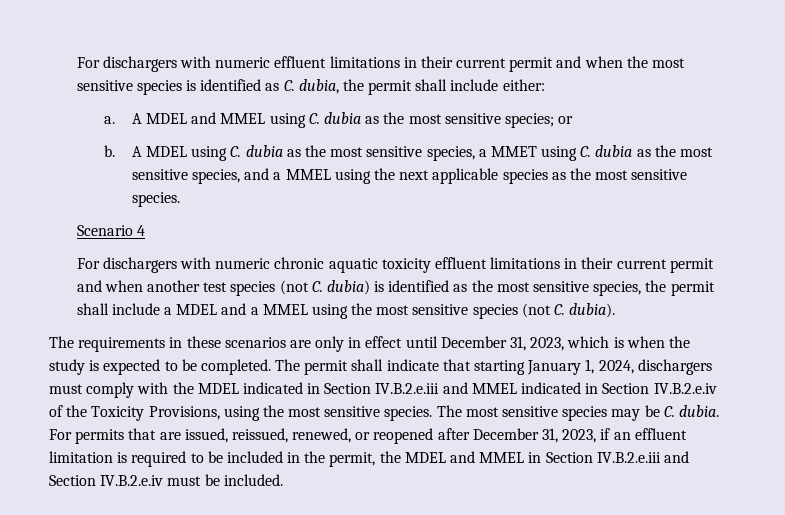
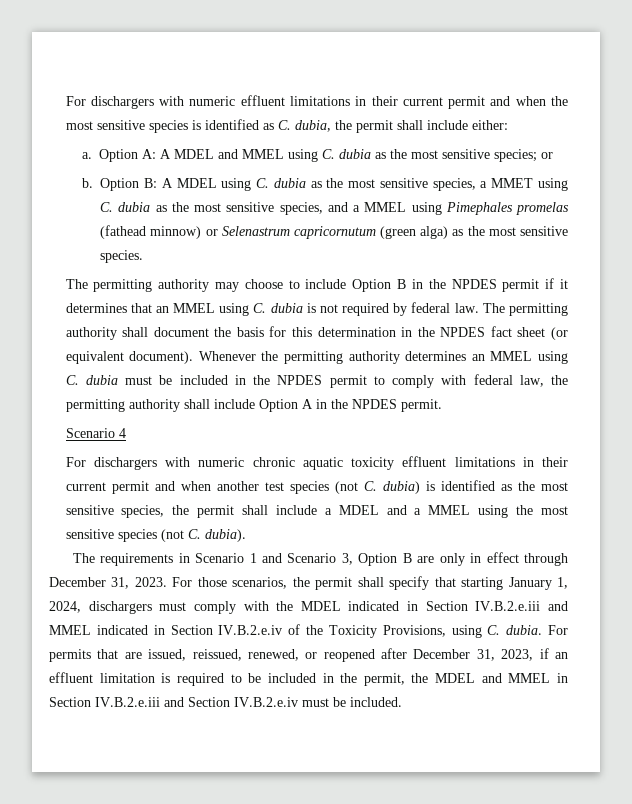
- A MDEL and MMEL using C. dubia as the most sensitive species; or
+ Option A: A MDEL and MMEL using C. dubia as the most sensitive species; or
- A MDEL using C. dubia as the most sensitive species, a MMET using C. dubia as the most sensitive species, and a MMEL using the next applicable species as the most sensitive species.
+ Option B: A MDEL using C. dubia as the most sensitive species, a MMET using C. dubia as the most sensitive species, and a MMEL using Pimephales promelas (fathead minnow) or Selenastrum capricornutum (green alga) as the most sensitive species.
+ The permitting authority may choose to include Option B in the NPDES permit if it determines that an MMEL using C. dubia is not required by federal law. The permitting authority shall document the basis for this determination in the NPDES fact sheet (or equivalent document). Whenever the permitting authority determines an MMEL using C. dubia must be included in the NPDES permit to comply with federal law, the permitting authority shall include Option A in the NPDES permit.
- The requirements in these scenarios are only in effect until December 31, 2023, which is when the study is expected to be completed. The permit shall indicate that starting January 1, 2024, dischargers must comply with the MDEL indicated in Section IV.B.2.e.iii and MMEL indicated in Section IV.B.2.e.iv of the Toxicity Provisions, using the most sensitive species. The most sensitive species may be C. dubia.
+ The requirements in Scenario 1 and Scenario 3, Option B are only in effect through December 31, 2023. For those scenarios, the permit shall specify that starting January 1, 2024, dischargers must comply with the MDEL indicated in Section IV.B.2.e.iii and MMEL indicated in Section IV.B.2.e.iv of the Toxicity Provisions, using C. dubia.

